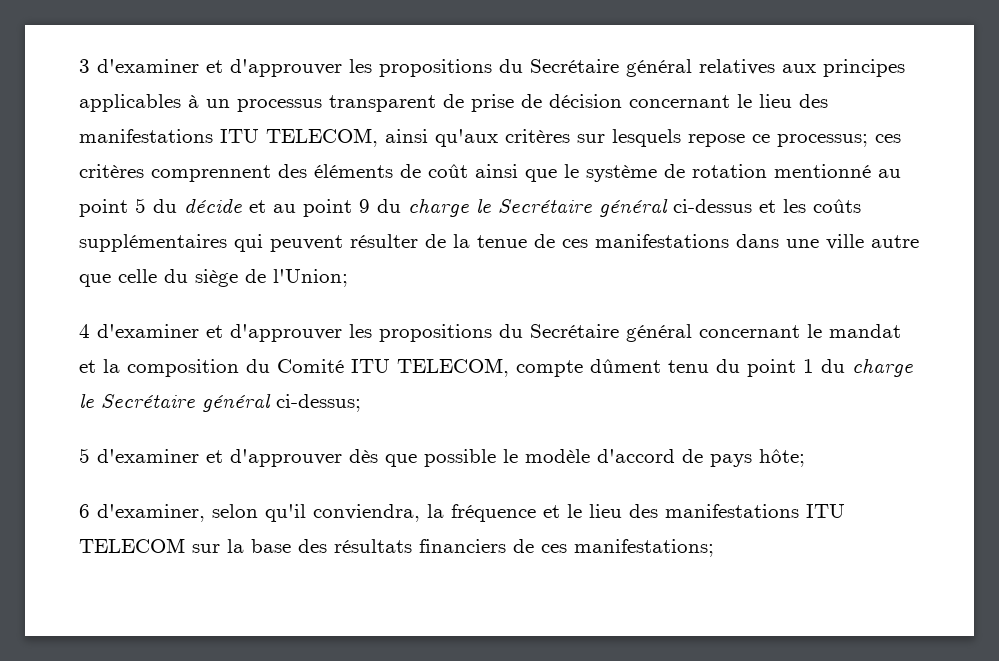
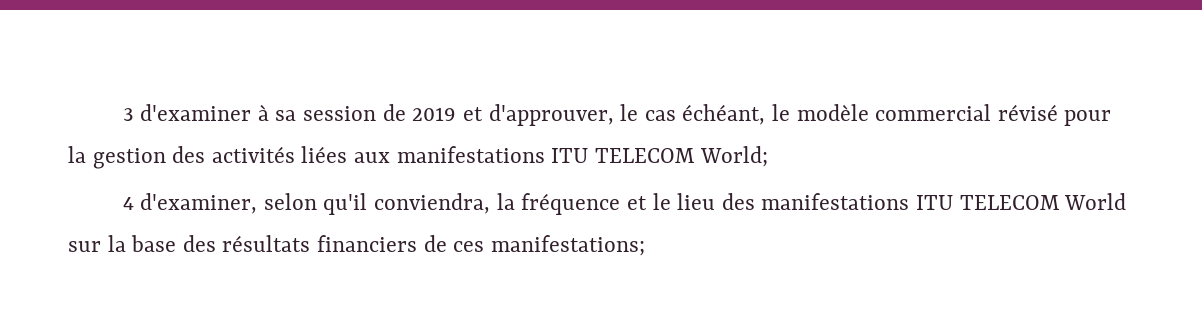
- 3 d'examiner et d'approuver les propositions du Secrétaire général relatives aux principes applicables à un processus transparent de prise de décision concernant le lieu des manifestations ITU TELECOM, ainsi qu'aux critères sur lesquels repose ce processus; ces critères comprennent des éléments de coût ainsi que le système de rotation mentionné au point 5 du décide et au point 9 du charge le Secrétaire général ci-dessus et les coûts supplémentaires qui peuvent résulter de la tenue de ces manifestations dans une ville autre que celle du siège de l'Union;
- 4 d'examiner et d'approuver les propositions du Secrétaire général concernant le mandat et la composition du Comité ITU TELECOM, compte dûment tenu du point 1 du charge le Secrétaire général ci-dessus;
- 5 d'examiner et d'approuver dès que possible le modèle d'accord de pays hôte;
- 6 d'examiner, selon qu'il conviendra, la fréquence et le lieu des manifestations ITU TELECOM sur la base des résultats financiers de ces manifestations;
+ 3 d'examiner à sa session de 2019 et d'approuver, le cas échéant, le modèle commercial révisé pour la gestion des activités liées aux manifestations ITU TELECOM World;
+ 4 d'examiner, selon qu'il conviendra, la fréquence et le lieu des manifestations ITU TELECOM World sur la base des résultats financiers de ces manifestations;

